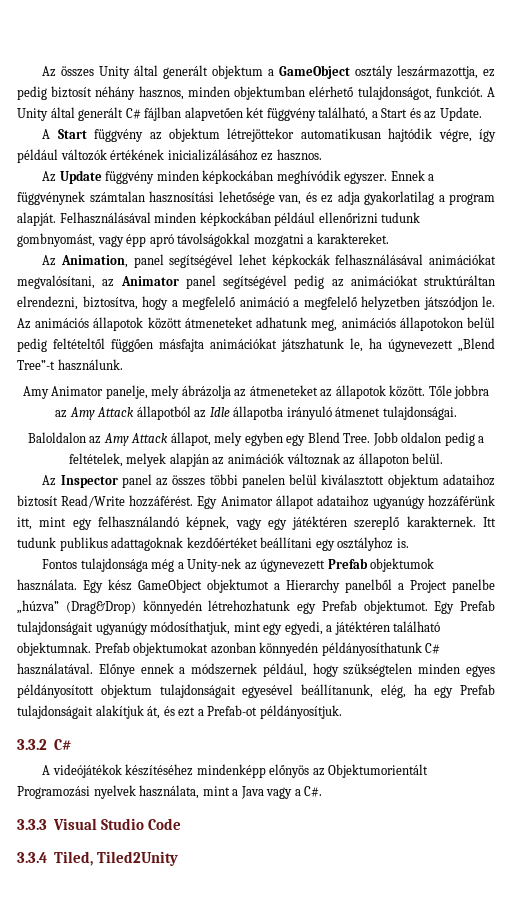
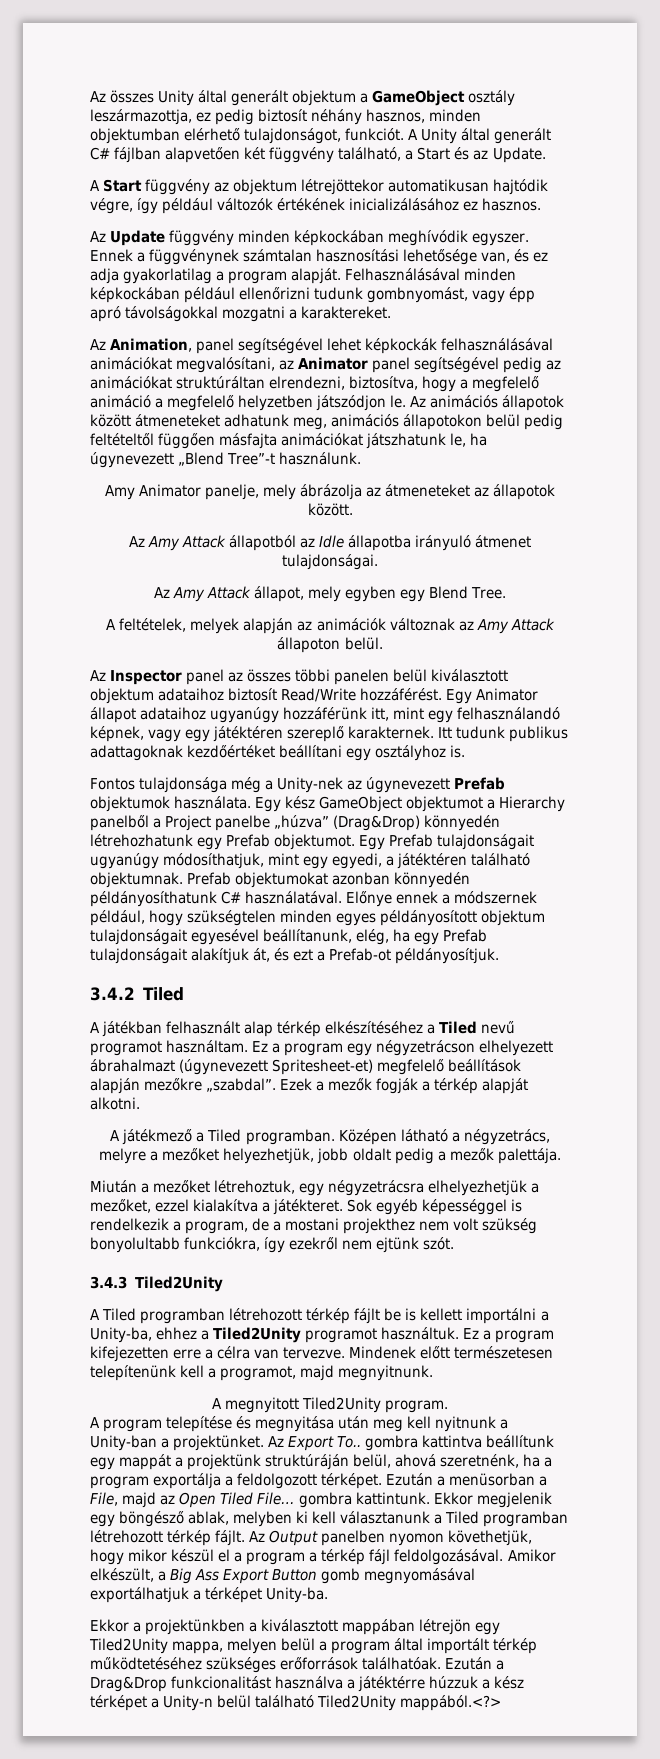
- Amy Animator panelje, mely ábrázolja az átmeneteket az állapotok között. Tőle jobbra az Amy Attack állapotból az Idle állapotba irányuló átmenet tulajdonságai.
+ Amy Animator panelje, mely ábrázolja az átmeneteket az állapotok között.
+ Az Amy Attack állapotból az Idle állapotba irányuló átmenet tulajdonságai.
- Baloldalon az Amy Attack állapot, mely egyben egy Blend Tree. Jobb oldalon pedig a feltételek, melyek alapján az animációk változnak az állapoton belül.
+ Az Amy Attack állapot, mely egyben egy Blend Tree.
+ A feltételek, melyek alapján az animációk változnak az Amy Attack állapoton belül.
- 3.3.2 C#
- A videójátékok készítéséhez mindenképp előnyös az Objektumorientált Programozási nyelvek használata, mint a Java vagy a C#.
- 3.3.3 Visual Studio Code
- 3.3.4 Tiled, Tiled2Unity
+ 3.4.2 Tiled
+ A játékban felhasznált alap térkép elkészítéséhez a Tiled nevű programot használtam. Ez a program egy négyzetrácson elhelyezett ábrahalmazt (úgynevezett Spritesheet-et) megfelelő beállítások alapján mezőkre „szabdal”. Ezek a mezők fogják a térkép alapját alkotni.
+ A játékmező a Tiled programban. Középen látható a négyzetrács, melyre a mezőket helyezhetjük, jobb oldalt pedig a mezők palettája.
+ Miután a mezőket létrehoztuk, egy négyzetrácsra elhelyezhetjük a mezőket, ezzel kialakítva a játékteret. Sok egyéb képességgel is rendelkezik a program, de a mostani projekthez nem volt szükség bonyolultabb funkciókra, így ezekről nem ejtünk szót.
+ 3.4.3 Tiled2Unity
+ A Tiled programban létrehozott térkép fájlt be is kellett importálni a Unity-ba, ehhez a Tiled2Unity programot használtuk. Ez a program kifejezetten erre a célra van tervezve. Mindenek előtt természetesen telepítenünk kell a programot, majd megnyitnunk.
+ A megnyitott Tiled2Unity program.
+ A program telepítése és megnyitása után meg kell nyitnunk a Unity-ban a projektünket. Az Export To.. gombra kattintva beállítunk egy mappát a projektünk struktúráján belül, ahová szeretnénk, ha a program exportálja a feldolgozott térképet. Ezután a menüsorban a File, majd az Open Tiled File… gombra kattintunk. Ekkor megjelenik egy böngésző ablak, melyben ki kell választanunk a Tiled programban létrehozott térkép fájlt. Az Output panelben nyomon követhetjük, hogy mikor készül el a program a térkép fájl feldolgozásával. Amikor elkészült, a Big Ass Export Button gomb megnyomásával exportálhatjuk a térképet Unity-ba.
+ Ekkor a projektünkben a kiválasztott mappában létrejön egy Tiled2Unity mappa, melyen belül a program által importált térkép működtetéséhez szükséges erőforrások találhatóak. Ezután a Drag&Drop funkcionalitást használva a játéktérre húzzuk a kész térképet a Unity-n belül található Tiled2Unity mappából.<?>

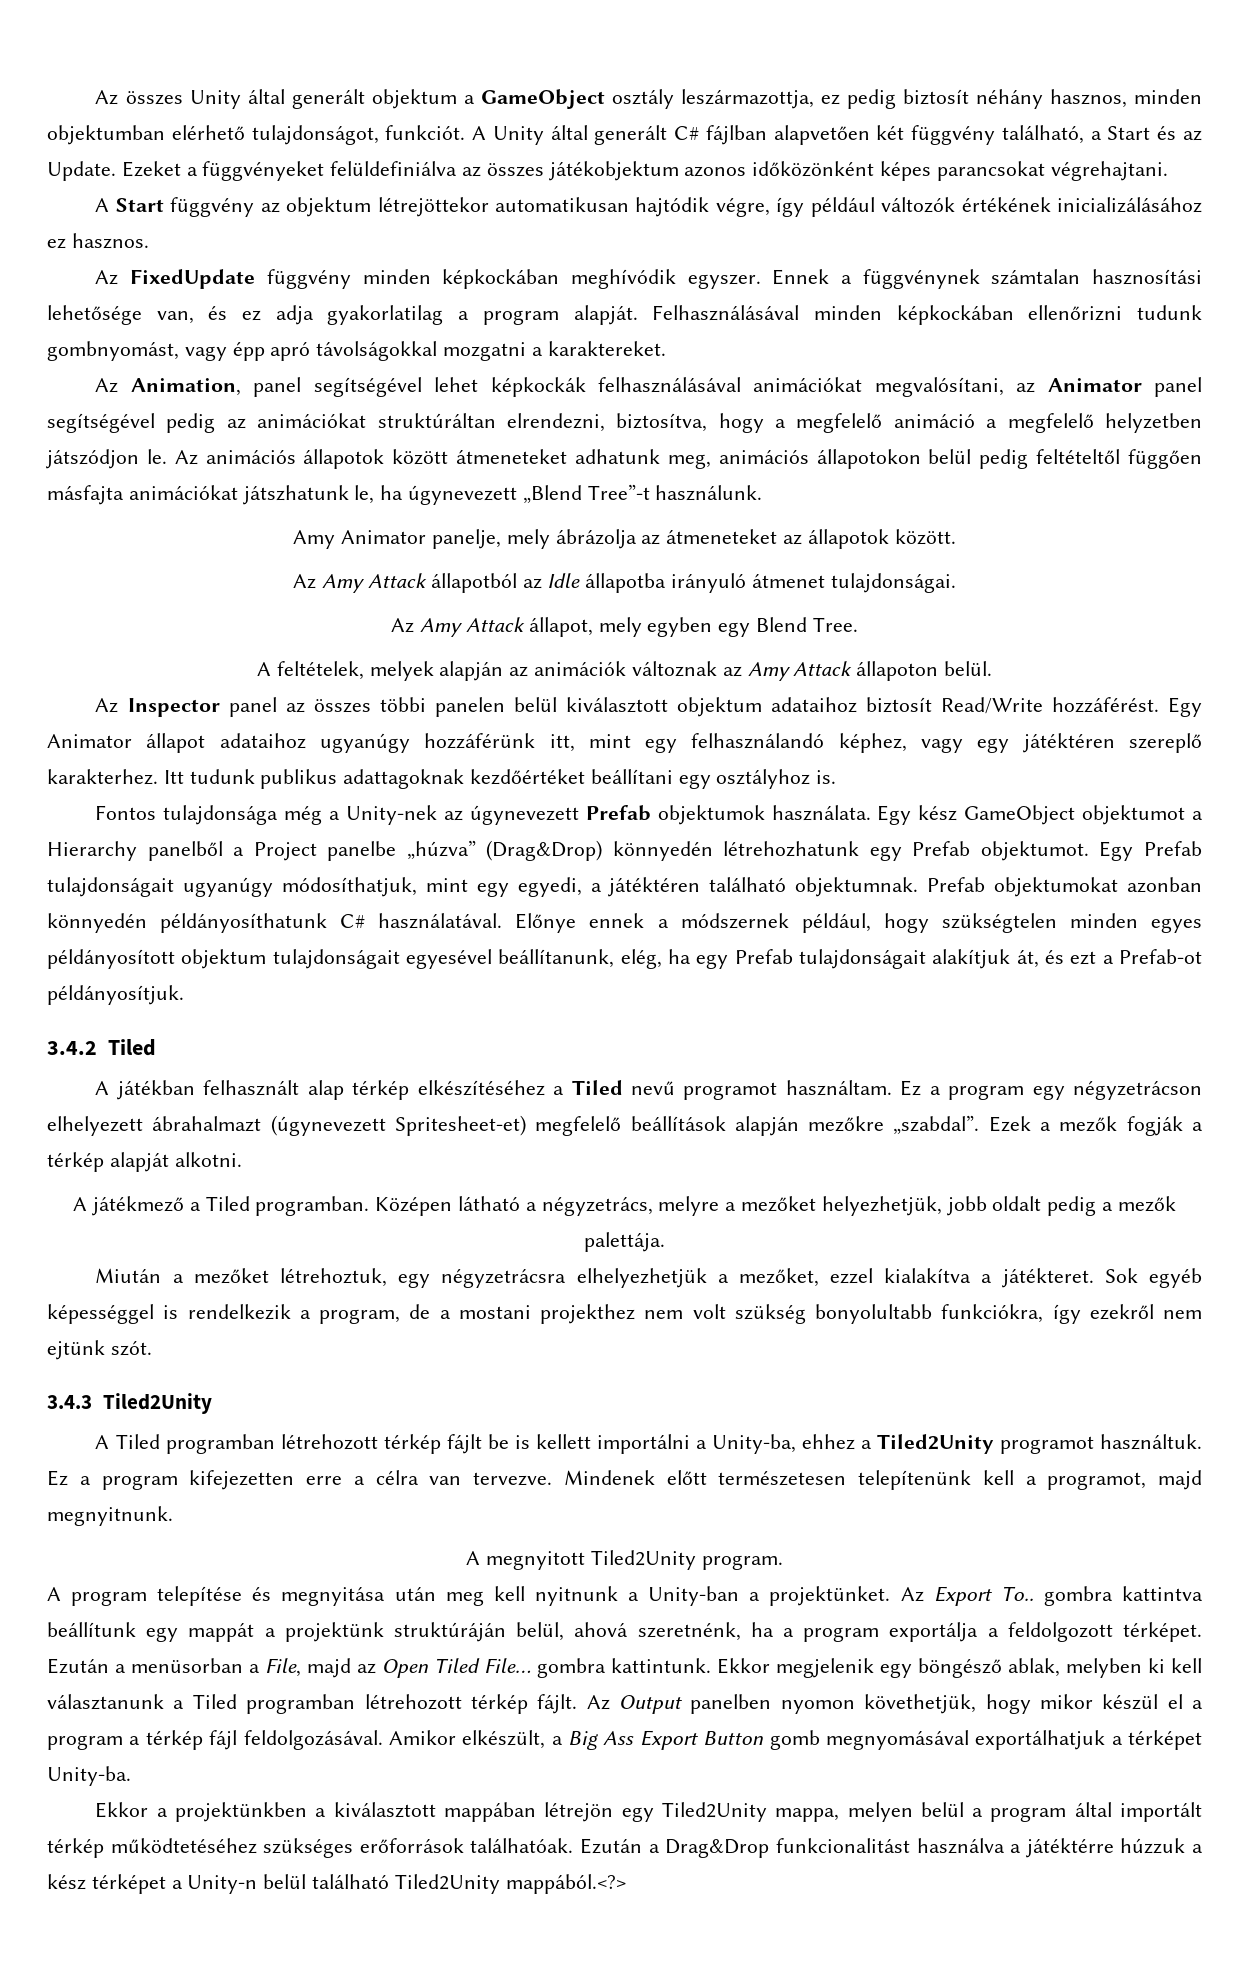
+ Ezeket a függvényeket felüldefiniálva az összes játékobjektum azonos időközönként képes parancsokat végrehajtani.
- Az Update függvény minden képkockában meghívódik egyszer.
+ Az FixedUpdate függvény minden képkockában meghívódik egyszer.
- Felhasználásával minden képkockában például ellenőrizni tudunk gombnyomást, vagy épp apró távolságokkal mozgatni a karaktereket.
+ Felhasználásával minden képkockában ellenőrizni tudunk gombnyomást, vagy épp apró távolságokkal mozgatni a karaktereket.
- Egy Animator állapot adataihoz ugyanúgy hozzáférünk itt, mint egy felhasználandó képnek, vagy egy játéktéren szereplő karakternek.
+ Egy Animator állapot adataihoz ugyanúgy hozzáférünk itt, mint egy felhasználandó képhez, vagy egy játéktéren szereplő karakterhez.

